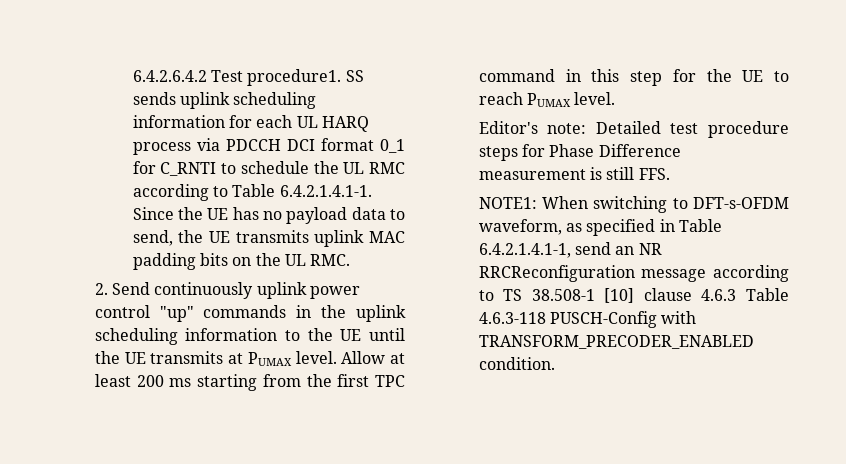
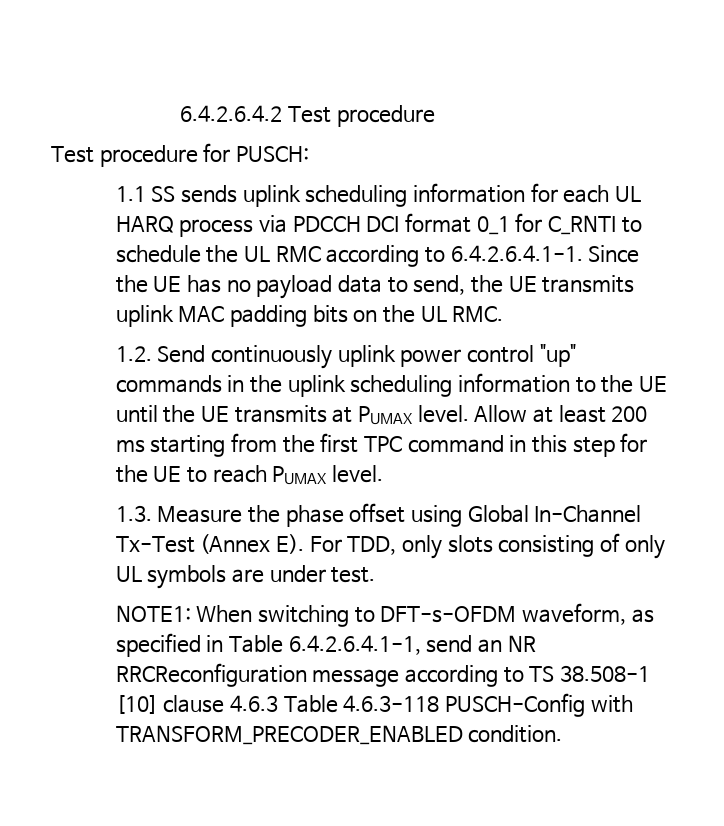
- 6.4.2.6.4.2 Test procedure1. SS sends uplink scheduling information for each UL HARQ process via PDCCH DCI format 0_1 for C_RNTI to schedule the UL RMC according to Table 6.4.2.1.4.1-1. Since the UE has no payload data to send, the UE transmits uplink MAC padding bits on the UL RMC.
+ 6.4.2.6.4.2 Test procedure
+ Test procedure for PUSCH:
+ 1.1 SS sends uplink scheduling information for each UL HARQ process via PDCCH DCI format 0_1 for C_RNTI to schedule the UL RMC according to 6.4.2.6.4.1-1. Since the UE has no payload data to send, the UE transmits uplink MAC padding bits on the UL RMC.
- 2. Send continuously uplink power control "up" commands in the uplink scheduling information to the UE until the UE transmits at PUMAX level.
+ 1.2. Send continuously uplink power control "up" commands in the uplink scheduling information to the UE until the UE transmits at PUMAX level.
- Editor's note: Detailed test procedure steps for Phase Difference measurement is still FFS.
+ 1.3. Measure the phase offset using Global In-Channel Tx-Test (Annex E). For TDD, only slots consisting of only UL symbols are under test.
- NOTE1: When switching to DFT-s-OFDM waveform, as specified in Table 6.4.2.1.4.1-1, send an NR RRCReconfiguration message according to TS 38.508-1 [10] clause 4.6.3 Table 4.6.3-118 PUSCH-Config with TRANSFORM_PRECODER_ENABLED condition.
+ NOTE1: When switching to DFT-s-OFDM waveform, as specified in Table 6.4.2.6.4.1-1, send an NR RRCReconfiguration message according to TS 38.508-1 [10] clause 4.6.3 Table 4.6.3-118 PUSCH-Config with TRANSFORM_PRECODER_ENABLED condition.

